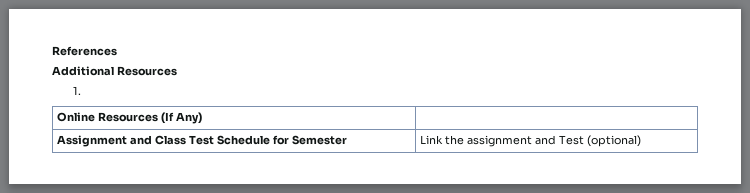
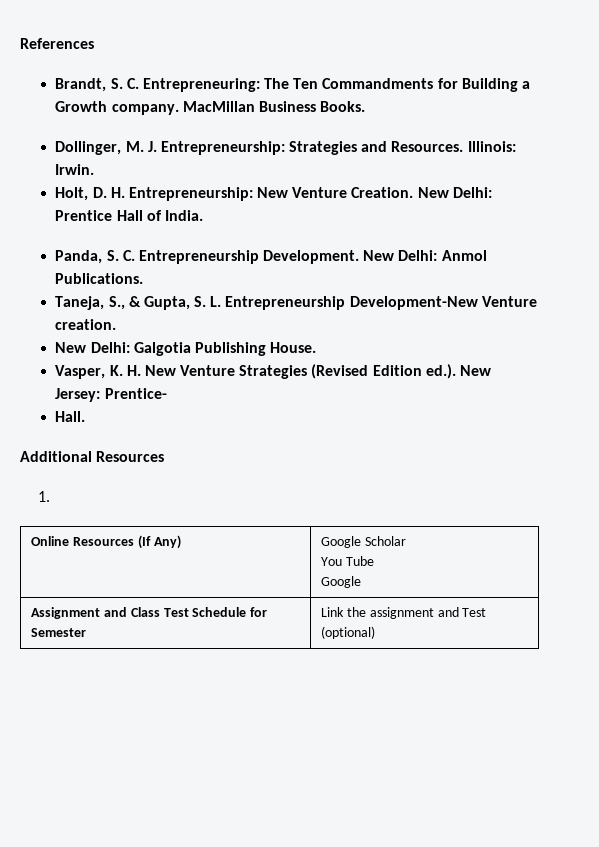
+ Brandt, S. C. Entrepreneuring: The Ten Commandments for Building a Growth company. MacMillan Business Books.
+ Dollinger, M. J. Entrepreneurship: Strategies and Resources. Illinois: Irwin.
+ Holt, D. H. Entrepreneurship: New Venture Creation. New Delhi: Prentice Hall of India.
+ Panda, S. C. Entrepreneurship Development. New Delhi: Anmol Publications.
+ Taneja, S., & Gupta, S. L. Entrepreneurship Development-New Venture creation.
+ New Delhi: Galgotia Publishing House.
+ Vasper, K. H. New Venture Strategies (Revised Edition ed.). New Jersey: Prentice-
+ Hall.
- Online Resources (If Any) |
+ Online Resources (If Any) | Google Scholar
+ You Tube
+ Google

